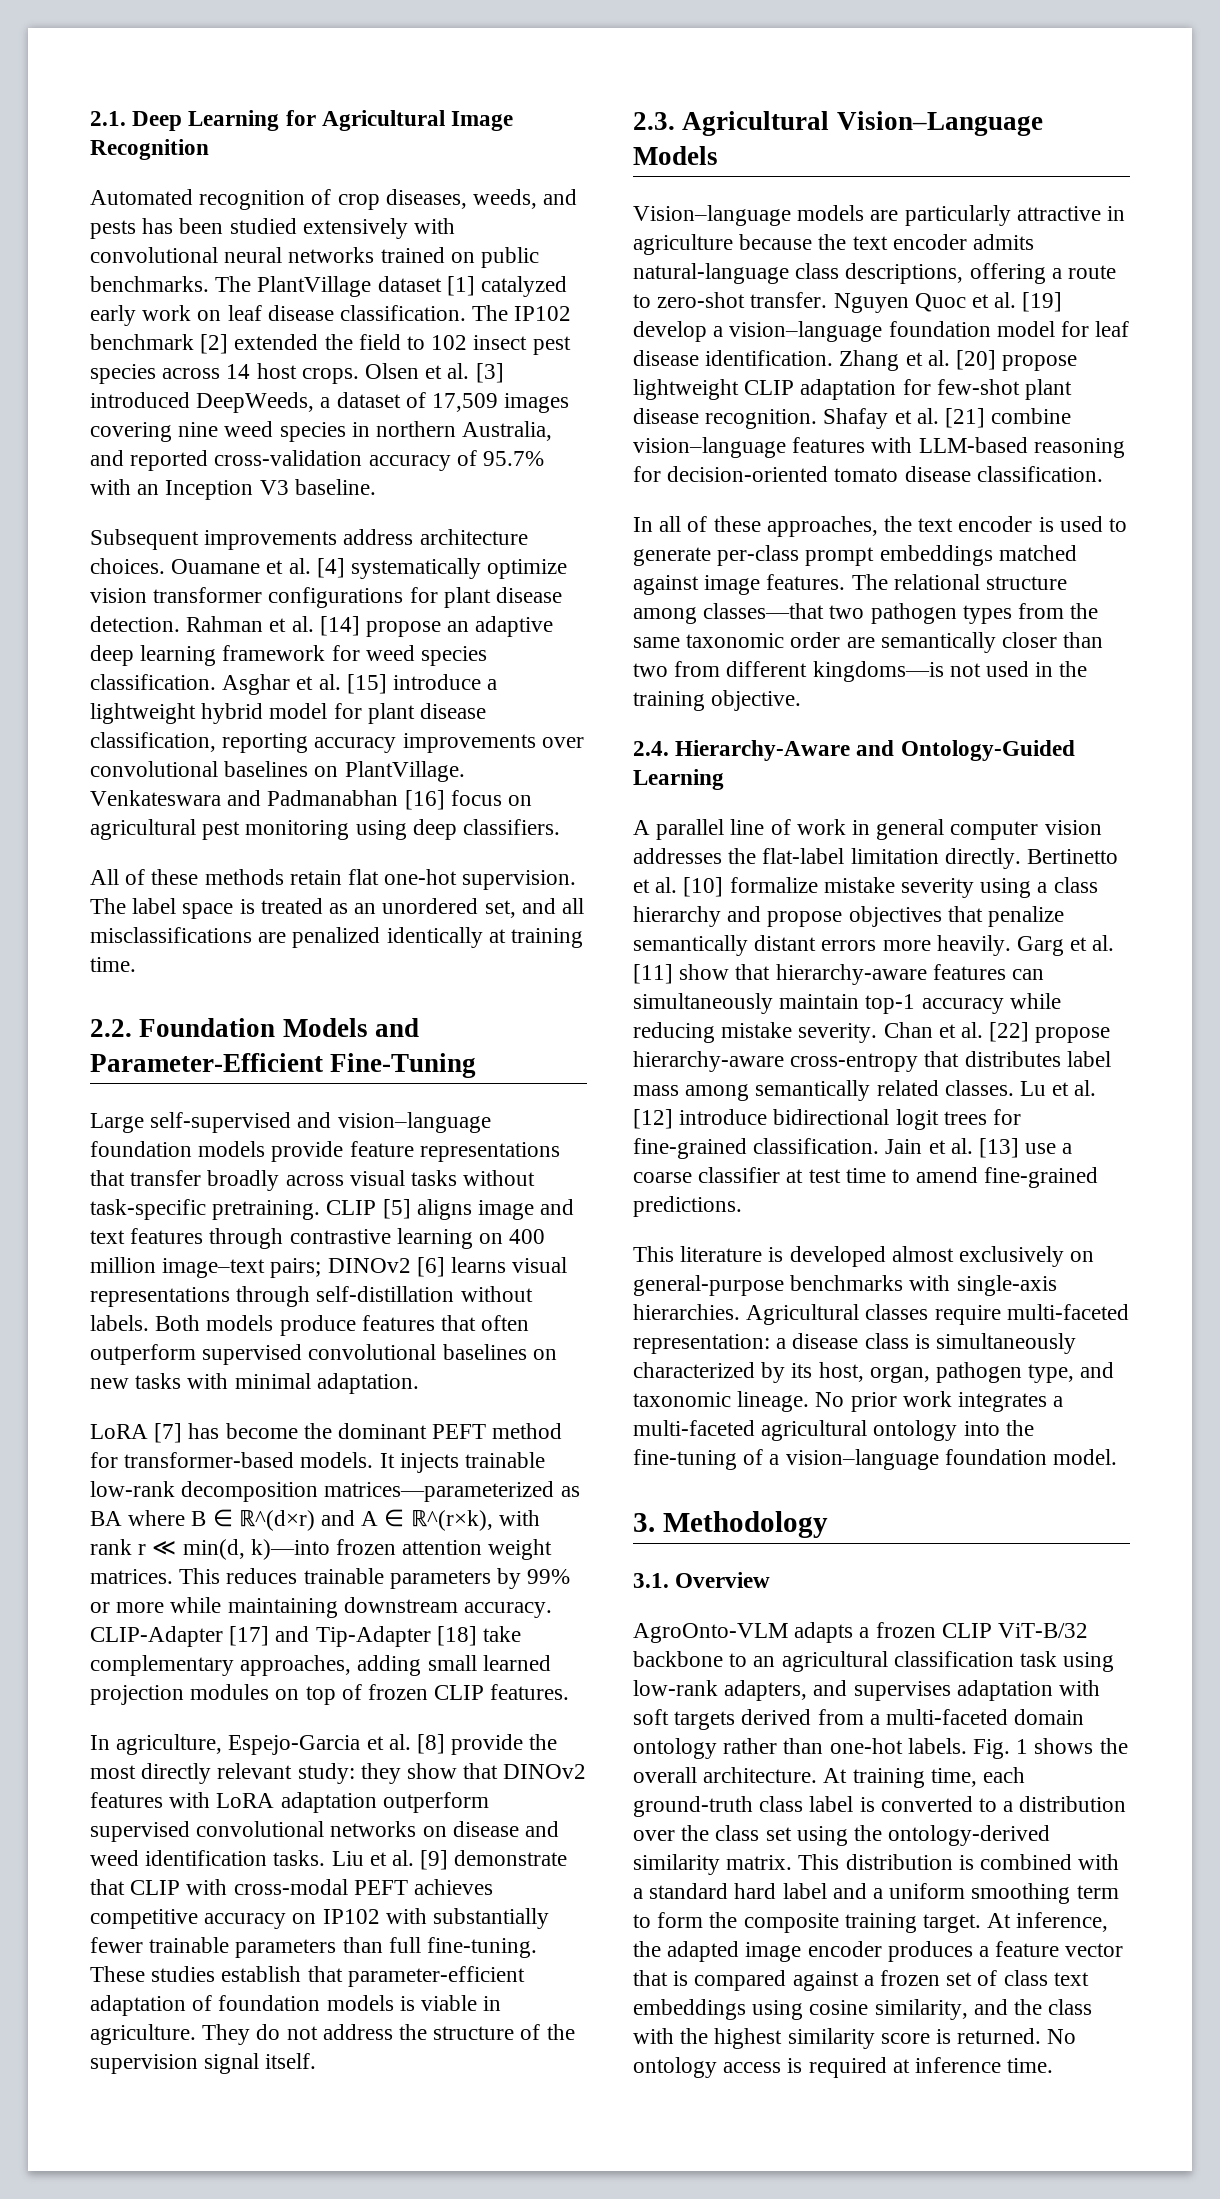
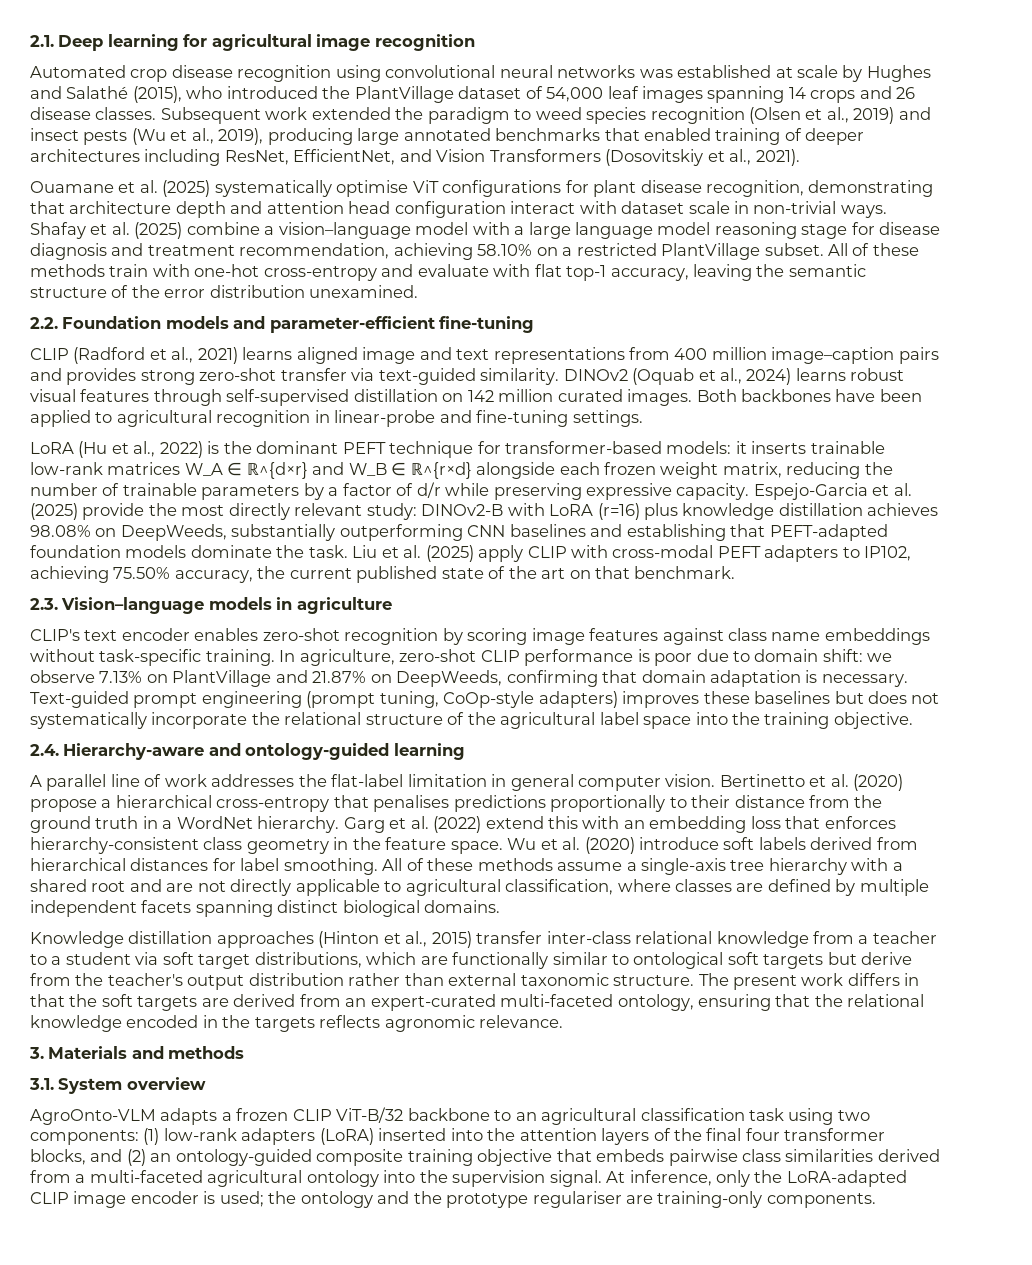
- 2.1. Deep Learning for Agricultural Image Recognition
- Automated recognition of crop diseases, weeds, and pests has been studied extensively with convolutional neural networks trained on public benchmarks. The PlantVillage dataset [1] catalyzed early work on leaf disease classification. The IP102 benchmark [2] extended the field to 102 insect pest species across 14 host crops. Olsen et al. [3] introduced DeepWeeds, a dataset of 17,509 images covering nine weed species in northern Australia, and reported cross-validation accuracy of 95.7% with an Inception V3 baseline.
- Subsequent improvements address architecture choices. Ouamane et al. [4] systematically optimize vision transformer configurations for plant disease detection. Rahman et al. [14] propose an adaptive deep learning framework for weed species classification. Asghar et al. [15] introduce a lightweight hybrid model for plant disease classification, reporting accuracy improvements over convolutional baselines on PlantVillage. Venkateswara and Padmanabhan [16] focus on agricultural pest monitoring using deep classifiers.
- All of these methods retain flat one-hot supervision. The label space is treated as an unordered set, and all misclassifications are penalized identically at training time.
- 2.2. Foundation Models and Parameter-Efficient Fine-Tuning
- Large self-supervised and vision–language foundation models provide feature representations that transfer broadly across visual tasks without task-specific pretraining. CLIP [5] aligns image and text features through contrastive learning on 400 million image–text pairs; DINOv2 [6] learns visual representations through self-distillation without labels. Both models produce features that often outperform supervised convolutional baselines on new tasks with minimal adaptation.
- LoRA [7] has become the dominant PEFT method for transformer-based models. It injects trainable low-rank decomposition matrices—parameterized as BA where B ∈ ℝ^(d×r) and A ∈ ℝ^(r×k), with rank r ≪ min(d, k)—into frozen attention weight matrices. This reduces trainable parameters by 99% or more while maintaining downstream accuracy. CLIP-Adapter [17] and Tip-Adapter [18] take complementary approaches, adding small learned projection modules on top of frozen CLIP features.
- In agriculture, Espejo-Garcia et al. [8] provide the most directly relevant study: they show that DINOv2 features with LoRA adaptation outperform supervised convolutional networks on disease and weed identification tasks. Liu et al. [9] demonstrate that CLIP with cross-modal PEFT achieves competitive accuracy on IP102 with substantially fewer trainable parameters than full fine-tuning. These studies establish that parameter-efficient adaptation of foundation models is viable in agriculture. They do not address the structure of the supervision signal itself.
- 2.3. Agricultural Vision–Language Models
- Vision–language models are particularly attractive in agriculture because the text encoder admits natural-language class descriptions, offering a route to zero-shot transfer. Nguyen Quoc et al. [19] develop a vision–language foundation model for leaf disease identification. Zhang et al. [20] propose lightweight CLIP adaptation for few-shot plant disease recognition. Shafay et al. [21] combine vision–language features with LLM-based reasoning for decision-oriented tomato disease classification.
- In all of these approaches, the text encoder is used to generate per-class prompt embeddings matched against image features. The relational structure among classes—that two pathogen types from the same taxonomic order are semantically closer than two from different kingdoms—is not used in the training objective.
+ 2.1. Deep learning for agricultural image recognition
+ Automated crop disease recognition using convolutional neural networks was established at scale by Hughes and Salathé (2015), who introduced the PlantVillage dataset of 54,000 leaf images spanning 14 crops and 26 disease classes. Subsequent work extended the paradigm to weed species recognition (Olsen et al., 2019) and insect pests (Wu et al., 2019), producing large annotated benchmarks that enabled training of deeper architectures including ResNet, EfficientNet, and Vision Transformers (Dosovitskiy et al., 2021).
+ Ouamane et al. (2025) systematically optimise ViT configurations for plant disease recognition, demonstrating that architecture depth and attention head configuration interact with dataset scale in non-trivial ways. Shafay et al. (2025) combine a vision–language model with a large language model reasoning stage for disease diagnosis and treatment recommendation, achieving 58.10% on a restricted PlantVillage subset. All of these methods train with one-hot cross-entropy and evaluate with flat top-1 accuracy, leaving the semantic structure of the error distribution unexamined.
+ 2.2. Foundation models and parameter-efficient fine-tuning
+ CLIP (Radford et al., 2021) learns aligned image and text representations from 400 million image–caption pairs and provides strong zero-shot transfer via text-guided similarity. DINOv2 (Oquab et al., 2024) learns robust visual features through self-supervised distillation on 142 million curated images. Both backbones have been applied to agricultural recognition in linear-probe and fine-tuning settings.
+ LoRA (Hu et al., 2022) is the dominant PEFT technique for transformer-based models: it inserts trainable low-rank matrices W_A ∈ ℝ^{d×r} and W_B ∈ ℝ^{r×d} alongside each frozen weight matrix, reducing the number of trainable parameters by a factor of d/r while preserving expressive capacity. Espejo-Garcia et al. (2025) provide the most directly relevant study: DINOv2-B with LoRA (r=16) plus knowledge distillation achieves 98.08% on DeepWeeds, substantially outperforming CNN baselines and establishing that PEFT-adapted foundation models dominate the task. Liu et al. (2025) apply CLIP with cross-modal PEFT adapters to IP102, achieving 75.50% accuracy, the current published state of the art on that benchmark.
+ 2.3. Vision–language models in agriculture
+ CLIP's text encoder enables zero-shot recognition by scoring image features against class name embeddings without task-specific training. In agriculture, zero-shot CLIP performance is poor due to domain shift: we observe 7.13% on PlantVillage and 21.87% on DeepWeeds, confirming that domain adaptation is necessary. Text-guided prompt engineering (prompt tuning, CoOp-style adapters) improves these baselines but does not systematically incorporate the relational structure of the agricultural label space into the training objective.
- 2.4. Hierarchy-Aware and Ontology-Guided Learning
+ 2.4. Hierarchy-aware and ontology-guided learning
- A parallel line of work in general computer vision addresses the flat-label limitation directly. Bertinetto et al. [10] formalize mistake severity using a class hierarchy and propose objectives that penalize semantically distant errors more heavily. Garg et al. [11] show that hierarchy-aware features can simultaneously maintain top-1 accuracy while reducing mistake severity. Chan et al. [22] propose hierarchy-aware cross-entropy that distributes label mass among semantically related classes. Lu et al. [12] introduce bidirectional logit trees for fine-grained classification. Jain et al. [13] use a coarse classifier at test time to amend fine-grained predictions.
- This literature is developed almost exclusively on general-purpose benchmarks with single-axis hierarchies. Agricultural classes require multi-faceted representation: a disease class is simultaneously characterized by its host, organ, pathogen type, and taxonomic lineage. No prior work integrates a multi-faceted agricultural ontology into the fine-tuning of a vision–language foundation model.
- 3. Methodology
+ A parallel line of work addresses the flat-label limitation in general computer vision. Bertinetto et al. (2020) propose a hierarchical cross-entropy that penalises predictions proportionally to their distance from the ground truth in a WordNet hierarchy. Garg et al. (2022) extend this with an embedding loss that enforces hierarchy-consistent class geometry in the feature space. Wu et al. (2020) introduce soft labels derived from hierarchical distances for label smoothing. All of these methods assume a single-axis tree hierarchy with a shared root and are not directly applicable to agricultural classification, where classes are defined by multiple independent facets spanning distinct biological domains.
+ Knowledge distillation approaches (Hinton et al., 2015) transfer inter-class relational knowledge from a teacher to a student via soft target distributions, which are functionally similar to ontological soft targets but derive from the teacher's output distribution rather than external taxonomic structure. The present work differs in that the soft targets are derived from an expert-curated multi-faceted ontology, ensuring that the relational knowledge encoded in the targets reflects agronomic relevance.
+ 3. Materials and methods
- 3.1. Overview
+ 3.1. System overview
- AgroOnto-VLM adapts a frozen CLIP ViT-B/32 backbone to an agricultural classification task using low-rank adapters, and supervises adaptation with soft targets derived from a multi-faceted domain ontology rather than one-hot labels. Fig. 1 shows the overall architecture. At training time, each ground-truth class label is converted to a distribution over the class set using the ontology-derived similarity matrix. This distribution is combined with a standard hard label and a uniform smoothing term to form the composite training target. At inference, the adapted image encoder produces a feature vector that is compared against a frozen set of class text embeddings using cosine similarity, and the class with the highest similarity score is returned. No ontology access is required at inference time.
+ AgroOnto-VLM adapts a frozen CLIP ViT-B/32 backbone to an agricultural classification task using two components: (1) low-rank adapters (LoRA) inserted into the attention layers of the final four transformer blocks, and (2) an ontology-guided composite training objective that embeds pairwise class similarities derived from a multi-faceted agricultural ontology into the supervision signal. At inference, only the LoRA-adapted CLIP image encoder is used; the ontology and the prototype regulariser are training-only components.

